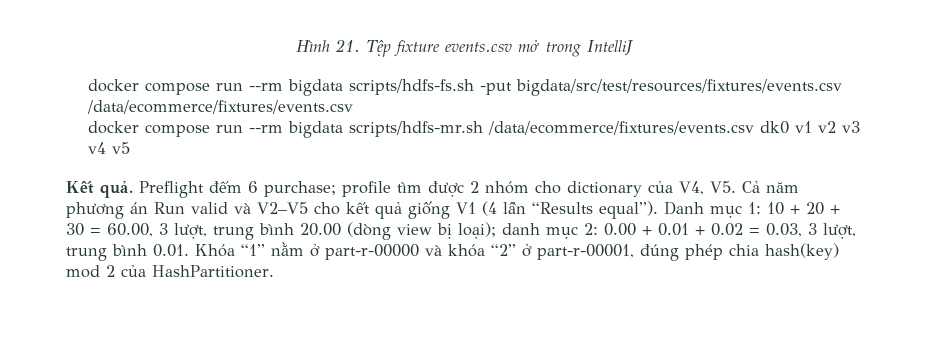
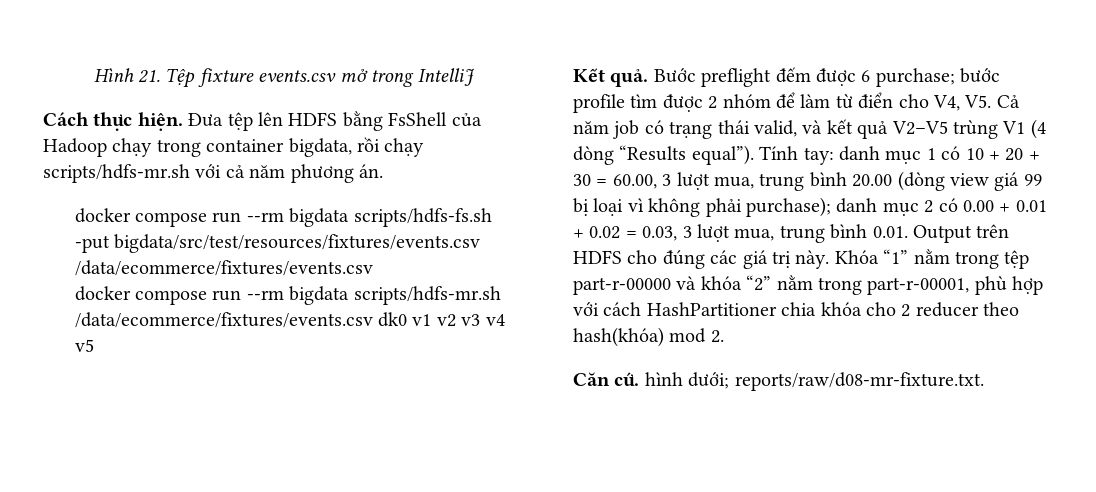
+ Cách thực hiện. Đưa tệp lên HDFS bằng FsShell của Hadoop chạy trong container bigdata, rồi chạy scripts/hdfs-mr.sh với cả năm phương án.
- Preflight đếm 6 purchase; profile tìm được 2 nhóm cho dictionary của V4, V5. Cả năm phương án Run valid và V2–V5 cho kết quả giống V1 (4 lần “Results equal”).
+ Bước preflight đếm được 6 purchase; bước profile tìm được 2 nhóm để làm từ điển cho V4, V5. Cả năm job có trạng thái valid, và kết quả V2–V5 trùng V1 (4 dòng “Results equal”).
- Danh mục 1: 10 + 20 + 30 = 60.00, 3 lượt, trung bình 20.00 (dòng view bị loại); danh mục 2: 0.00 + 0.01 + 0.02 = 0.03, 3 lượt, trung bình 0.01. Khóa “1” nằm ở part-r-00000 và khóa “2” ở part-r-00001, đúng phép chia hash(key) mod 2 của HashPartitioner.
+ Tính tay: danh mục 1 có 10 + 20 + 30 = 60.00, 3 lượt mua, trung bình 20.00 (dòng view giá 99 bị loại vì không phải purchase); danh mục 2 có 0.00 + 0.01 + 0.02 = 0.03, 3 lượt mua, trung bình 0.01. Output trên HDFS cho đúng các giá trị này. Khóa “1” nằm trong tệp part-r-00000 và khóa “2” nằm trong part-r-00001, phù hợp với cách HashPartitioner chia khóa cho 2 reducer theo hash(khóa) mod 2.
+ Căn cứ. hình dưới; reports/raw/d08-mr-fixture.txt.

